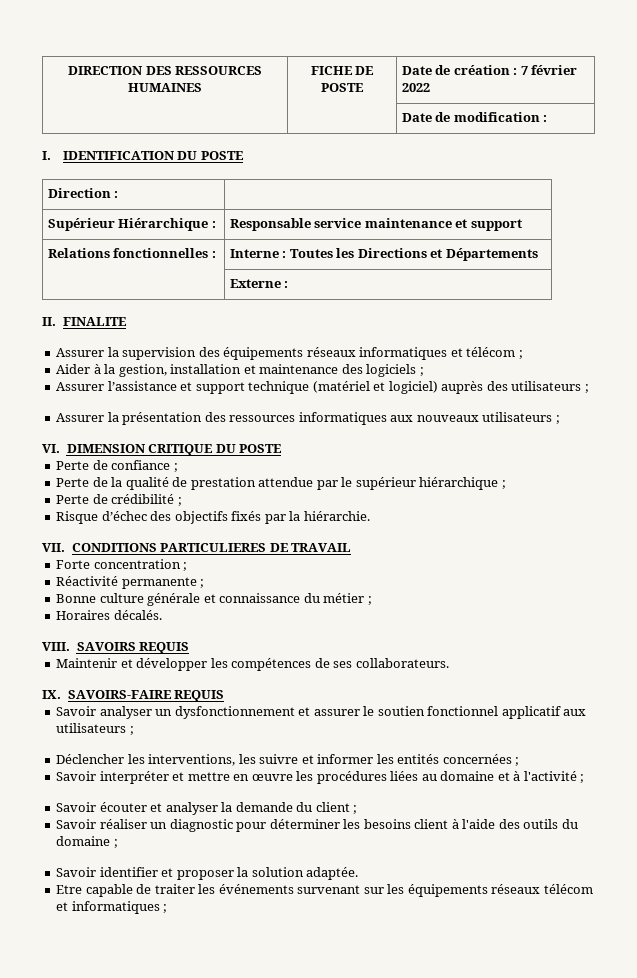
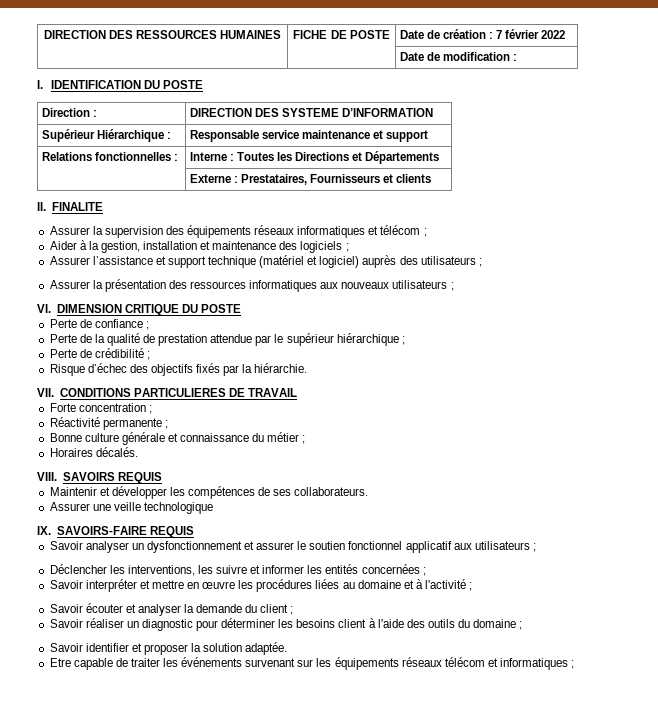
- Direction : |
+ Direction : | DIRECTION DES SYSTEME D’INFORMATION
- | Externe :
+ | Externe : Prestataires, Fournisseurs et clients
+ Assurer une veille technologique

